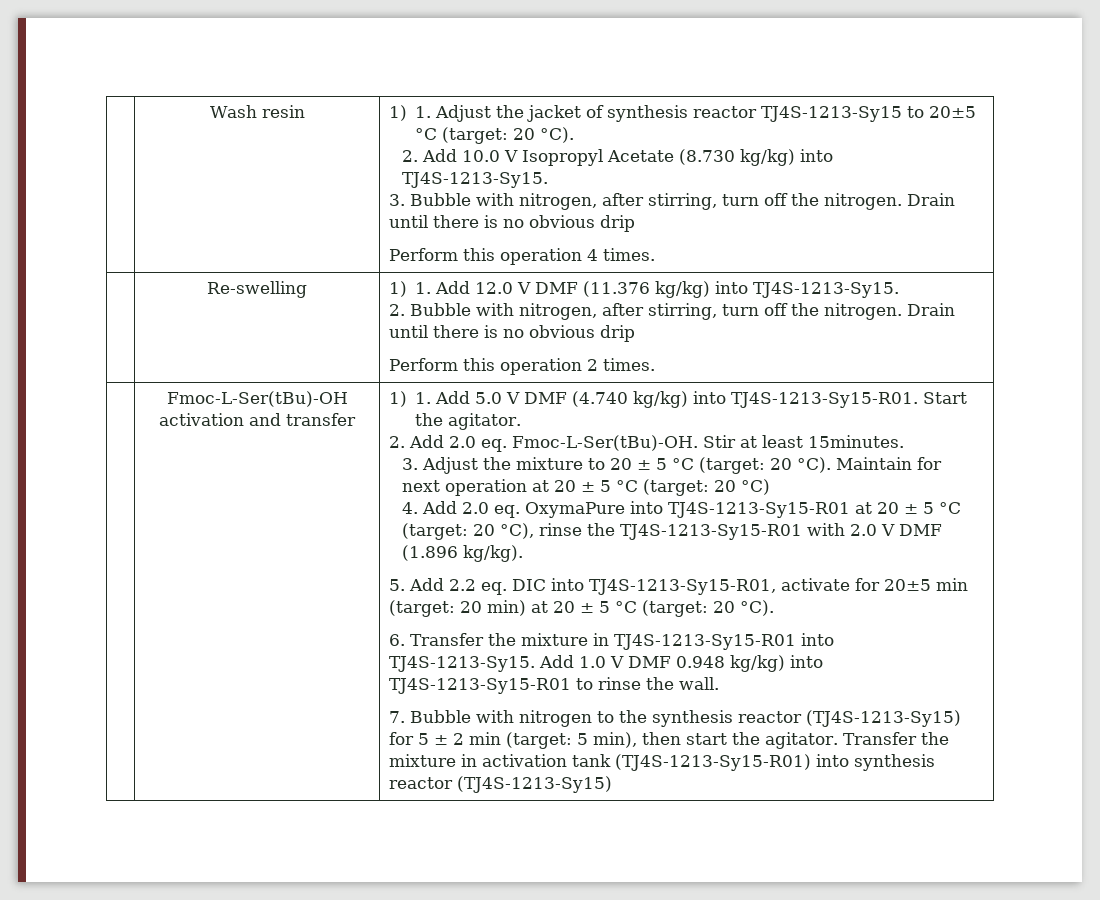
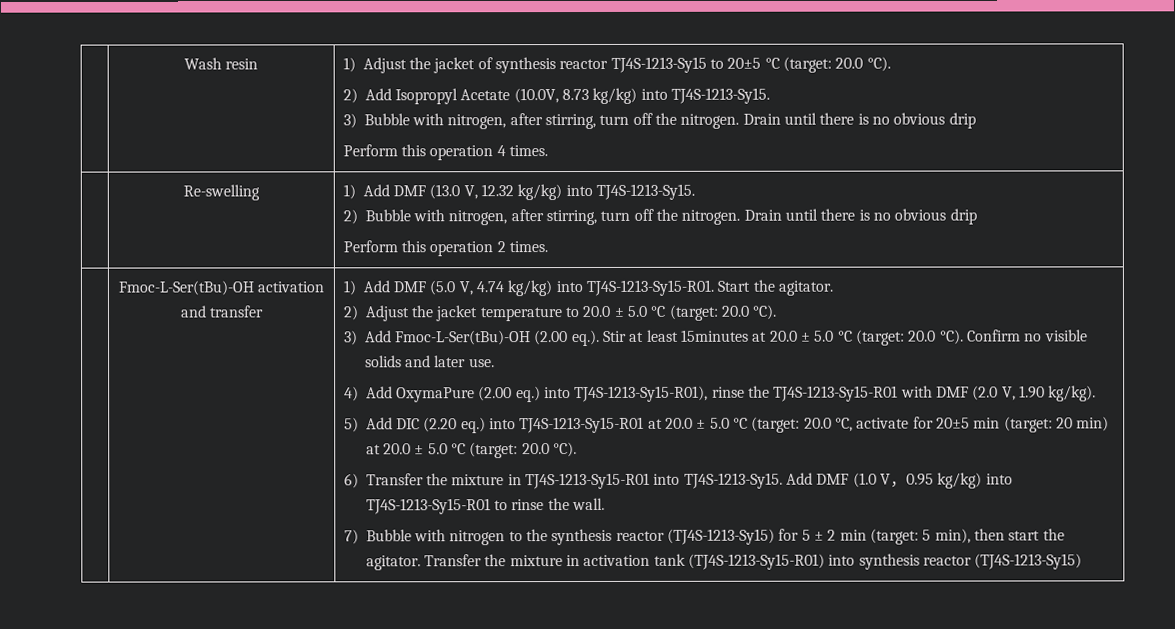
- 1) 1. Adjust the jacket of synthesis reactor TJ4S-1213-Sy15 to 20±5 °C (target: 20 °C).
- 2. Add 10.0 V Isopropyl Acetate (8.730 kg/kg) into TJ4S-1213-Sy15.
- 3. Bubble with nitrogen, after stirring, turn off the nitrogen.
+ 1) Adjust the jacket of synthesis reactor TJ4S-1213-Sy15 to 20±5 °C (target: 20.0 °C).
+ 2) Add Isopropyl Acetate (10.0V, 8.73 kg/kg) into TJ4S-1213-Sy15.
+ 3) Bubble with nitrogen, after stirring, turn off the nitrogen.
- | Re-swelling | 1) 1. Add 12.0 V DMF (11.376 kg/kg) into TJ4S-1213-Sy15.
- 2. Bubble with nitrogen, after stirring, turn off the nitrogen. Drain until there is no obvious drip
+ | Re-swelling | 1) Add DMF (13.0 V, 12.32 kg/kg) into TJ4S-1213-Sy15.
+ 2) Bubble with nitrogen, after stirring, turn off the nitrogen. Drain until there is no obvious drip
- 1) 1. Add 5.0 V DMF (4.740 kg/kg) into TJ4S-1213-Sy15-R01.
+ 1) Add DMF (5.0 V, 4.74 kg/kg) into TJ4S-1213-Sy15-R01.
- 2. Add 2.0 eq. Fmoc-L-Ser(tBu)-OH. Stir at least 15minutes.
- 3. Adjust the mixture to 20 ± 5 °C (target: 20 °C). Maintain for next operation at 20 ± 5 °C (target: 20 °C)
- 4. Add 2.0 eq. OxymaPure into TJ4S-1213-Sy15-R01 at 20 ± 5 °C (target: 20 °C), rinse the TJ4S-1213-Sy15-R01 with 2.0 V DMF (1.896 kg/kg).
- 5. Add 2.2 eq. DIC into TJ4S-1213-Sy15-R01, activate for 20±5 min (target: 20 min) at 20 ± 5 °C (target: 20 °C).
- 6. Transfer the mixture in TJ4S-1213-Sy15-R01 into TJ4S-1213-Sy15.
+ 2) Adjust the jacket temperature to 20.0 ± 5.0 °C (target: 20.0 °C).
+ 3) Add Fmoc-L-Ser(tBu)-OH (2.00 eq.). Stir at least 15minutes at 20.0 ± 5.0 °C (target: 20.0 °C). Confirm no visible solids and later use.
+ 4) Add OxymaPure (2.00 eq.) into TJ4S-1213-Sy15-R01), rinse the TJ4S-1213-Sy15-R01 with DMF (2.0 V, 1.90 kg/kg).
+ 5) Add DIC (2.20 eq.) into TJ4S-1213-Sy15-R01 at 20.0 ± 5.0 °C (target: 20.0 °C, activate for 20±5 min (target: 20 min) at 20.0 ± 5.0 °C (target: 20.0 °C).
+ 6) Transfer the mixture in TJ4S-1213-Sy15-R01 into TJ4S-1213-Sy15.
- Add 1.0 V DMF 0.948 kg/kg) into TJ4S-1213-Sy15-R01 to rinse the wall.
+ Add DMF (1.0 V，0.95 kg/kg) into TJ4S-1213-Sy15-R01 to rinse the wall.
- 7. Bubble with nitrogen to the synthesis reactor (TJ4S-1213-Sy15) for 5 ± 2 min (target: 5 min), then start the agitator.
+ 7) Bubble with nitrogen to the synthesis reactor (TJ4S-1213-Sy15) for 5 ± 2 min (target: 5 min), then start the agitator.

